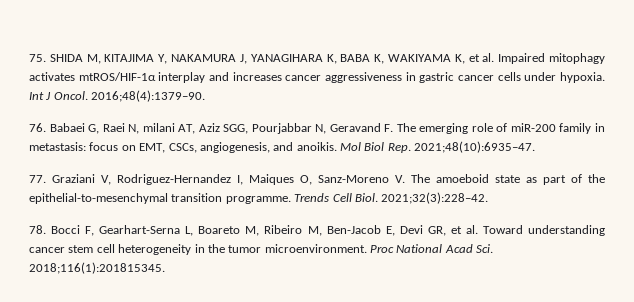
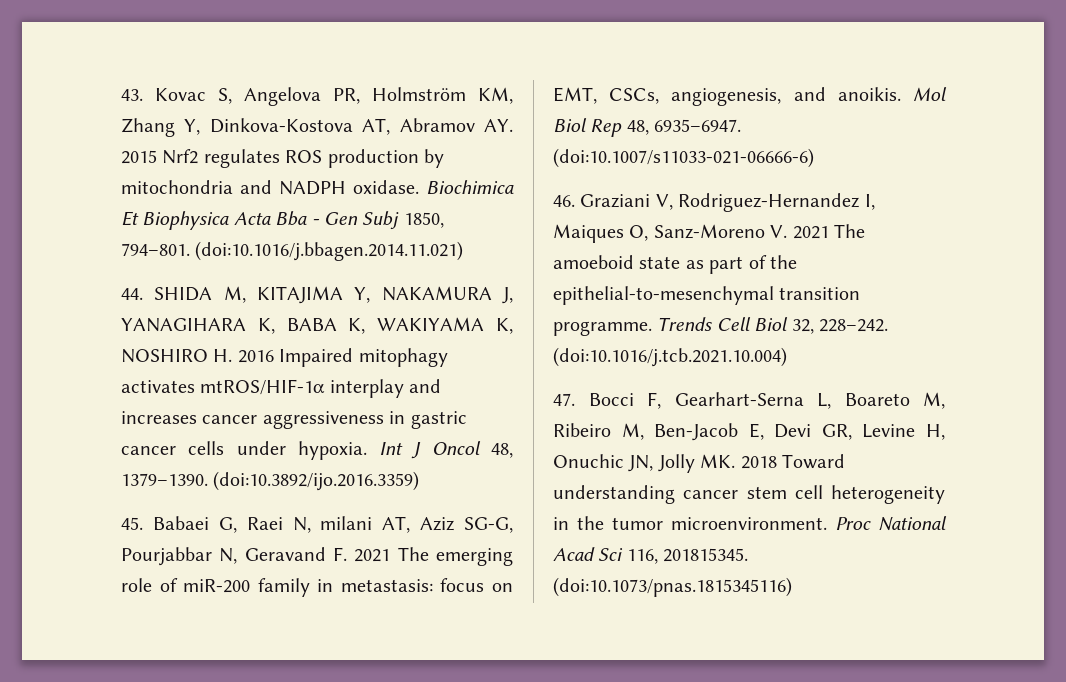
- 75. SHIDA M, KITAJIMA Y, NAKAMURA J, YANAGIHARA K, BABA K, WAKIYAMA K, et al. Impaired mitophagy activates mtROS/HIF-1α interplay and increases cancer aggressiveness in gastric cancer cells under hypoxia.
+ 43. Kovac S, Angelova PR, Holmström KM, Zhang Y, Dinkova-Kostova AT, Abramov AY. 2015 Nrf2 regulates ROS production by mitochondria and NADPH oxidase. Biochimica Et Biophysica Acta Bba - Gen Subj 1850, 794–801. (doi:10.1016/j.bbagen.2014.11.021)
+ 44. SHIDA M, KITAJIMA Y, NAKAMURA J, YANAGIHARA K, BABA K, WAKIYAMA K, NOSHIRO H. 2016 Impaired mitophagy activates mtROS/HIF-1α interplay and increases cancer aggressiveness in gastric cancer cells under hypoxia.
- Int J Oncol. 2016;48(4):1379–90.
- 76. Babaei G, Raei N, milani AT, Aziz SGG, Pourjabbar N, Geravand F. The emerging role of miR-200 family in metastasis: focus on EMT, CSCs, angiogenesis, and anoikis.
+ Int J Oncol 48, 1379–1390. (doi:10.3892/ijo.2016.3359)
+ 45. Babaei G, Raei N, milani AT, Aziz SG-G, Pourjabbar N, Geravand F. 2021 The emerging role of miR-200 family in metastasis: focus on EMT, CSCs, angiogenesis, and anoikis.
- Mol Biol Rep. 2021;48(10):6935–47.
- 77. Graziani V, Rodriguez-Hernandez I, Maiques O, Sanz-Moreno V. The amoeboid state as part of the epithelial-to-mesenchymal transition programme.
+ Mol Biol Rep 48, 6935–6947. (doi:10.1007/s11033-021-06666-6)
+ 46. Graziani V, Rodriguez-Hernandez I, Maiques O, Sanz-Moreno V. 2021 The amoeboid state as part of the epithelial-to-mesenchymal transition programme.
- Trends Cell Biol. 2021;32(3):228–42.
- 78. Bocci F, Gearhart-Serna L, Boareto M, Ribeiro M, Ben-Jacob E, Devi GR, et al. Toward understanding cancer stem cell heterogeneity in the tumor microenvironment.
+ Trends Cell Biol 32, 228–242. (doi:10.1016/j.tcb.2021.10.004)
+ 47. Bocci F, Gearhart-Serna L, Boareto M, Ribeiro M, Ben-Jacob E, Devi GR, Levine H, Onuchic JN, Jolly MK. 2018 Toward understanding cancer stem cell heterogeneity in the tumor microenvironment.
- Proc National Acad Sci. 2018;116(1):201815345.
+ Proc National Acad Sci 116, 201815345. (doi:10.1073/pnas.1815345116)

